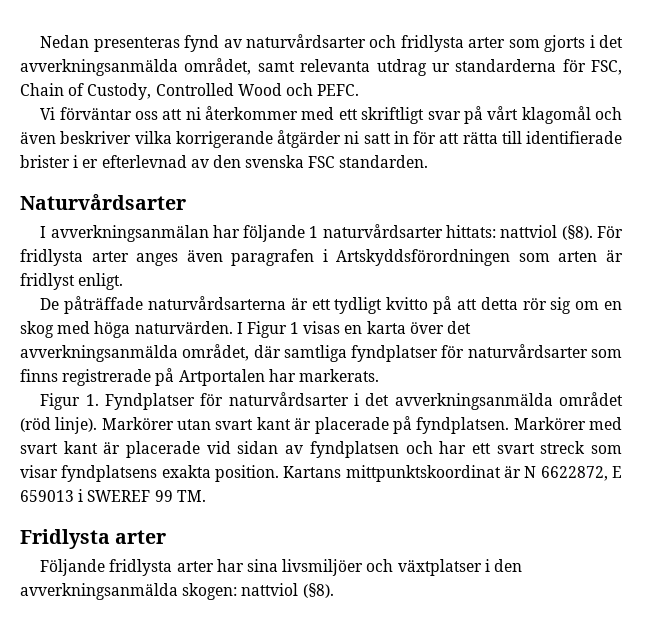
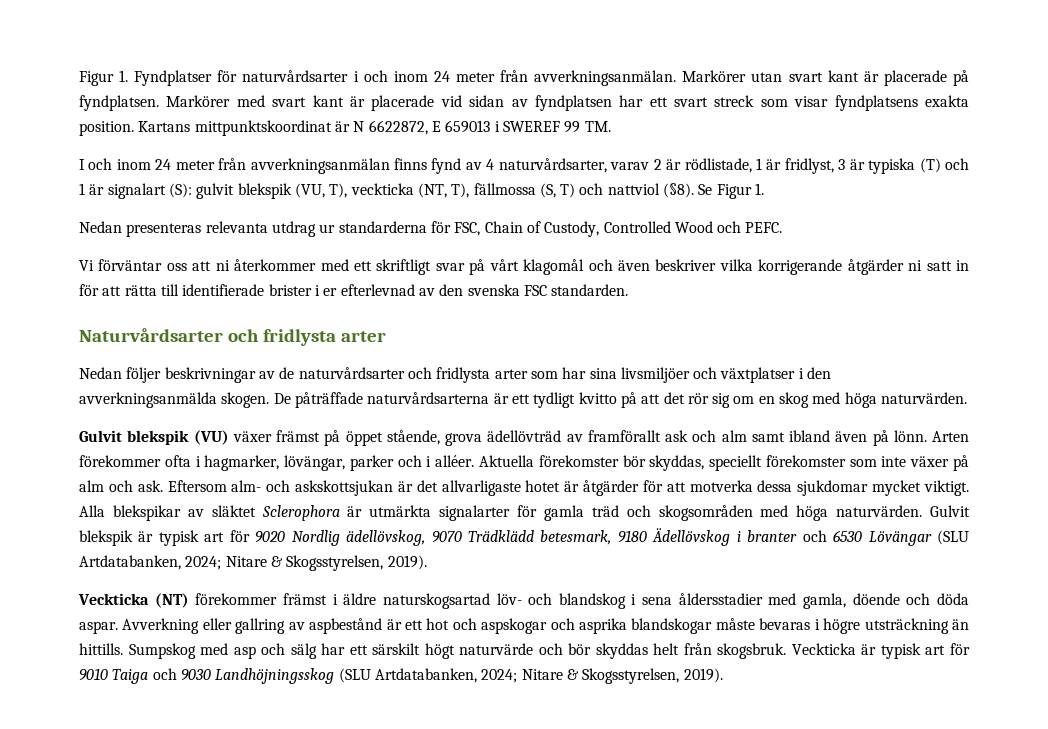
- Nedan presenteras fynd av naturvårdsarter och fridlysta arter som gjorts i det avverkningsanmälda området, samt relevanta utdrag ur standarderna för FSC, Chain of Custody, Controlled Wood och PEFC.
+ Figur 1. Fyndplatser för naturvårdsarter i och inom 24 meter från avverkningsanmälan. Markörer utan svart kant är placerade på fyndplatsen. Markörer med svart kant är placerade vid sidan av fyndplatsen har ett svart streck som visar fyndplatsens exakta position. Kartans mittpunktskoordinat är N 6622872, E 659013 i SWEREF 99 TM.
+ I och inom 24 meter från avverkningsanmälan finns fynd av 4 naturvårdsarter, varav 2 är rödlistade, 1 är fridlyst, 3 är typiska (T) och 1 är signalart (S): gulvit blekspik (VU, T), veckticka (NT, T), fällmossa (S, T) och nattviol (§8). Se Figur 1.
+ Nedan presenteras relevanta utdrag ur standarderna för FSC, Chain of Custody, Controlled Wood och PEFC.
- Naturvårdsarter
- I avverkningsanmälan har följande 1 naturvårdsarter hittats: nattviol (§8). För fridlysta arter anges även paragrafen i Artskyddsförordningen som arten är fridlyst enligt.
- De påträffade naturvårdsarterna är ett tydligt kvitto på att detta rör sig om en skog med höga naturvärden. I Figur 1 visas en karta över det avverkningsanmälda området, där samtliga fyndplatser för naturvårdsarter som finns registrerade på Artportalen har markerats.
- Figur 1. Fyndplatser för naturvårdsarter i det avverkningsanmälda området (röd linje). Markörer utan svart kant är placerade på fyndplatsen. Markörer med svart kant är placerade vid sidan av fyndplatsen och har ett svart streck som visar fyndplatsens exakta position. Kartans mittpunktskoordinat är N 6622872, E 659013 i SWEREF 99 TM.
- Fridlysta arter
- Följande fridlysta arter har sina livsmiljöer och växtplatser i den avverkningsanmälda skogen: nattviol (§8).
+ Naturvårdsarter och fridlysta arter
+ Nedan följer beskrivningar av de naturvårdsarter och fridlysta arter som har sina livsmiljöer och växtplatser i den avverkningsanmälda skogen. De påträffade naturvårdsarterna är ett tydligt kvitto på att det rör sig om en skog med höga naturvärden.
+ Gulvit blekspik (VU) växer främst på öppet stående, grova ädellövträd av framförallt ask och alm samt ibland även på lönn. Arten förekommer ofta i hagmarker, lövängar, parker och i alléer. Aktuella förekomster bör skyddas, speciellt förekomster som inte växer på alm och ask. Eftersom alm- och askskottsjukan är det allvarligaste hotet är åtgärder för att motverka dessa sjukdomar mycket viktigt. Alla blekspikar av släktet Sclerophora är utmärkta signalarter för gamla träd och skogsområden med höga naturvärden. Gulvit blekspik är typisk art för 9020 Nordlig ädellövskog, 9070 Trädklädd betesmark, 9180 Ädellövskog i branter och 6530 Lövängar (SLU Artdatabanken, 2024; Nitare & Skogsstyrelsen, 2019).
+ Veckticka (NT) förekommer främst i äldre naturskogsartad löv- och blandskog i sena åldersstadier med gamla, döende och döda aspar. Avverkning eller gallring av aspbestånd är ett hot och aspskogar och asprika blandskogar måste bevaras i högre utsträckning än hittills. Sumpskog med asp och sälg har ett särskilt högt naturvärde och bör skyddas helt från skogsbruk. Veckticka är typisk art för 9010 Taiga och 9030 Landhöjningsskog (SLU Artdatabanken, 2024; Nitare & Skogsstyrelsen, 2019).

